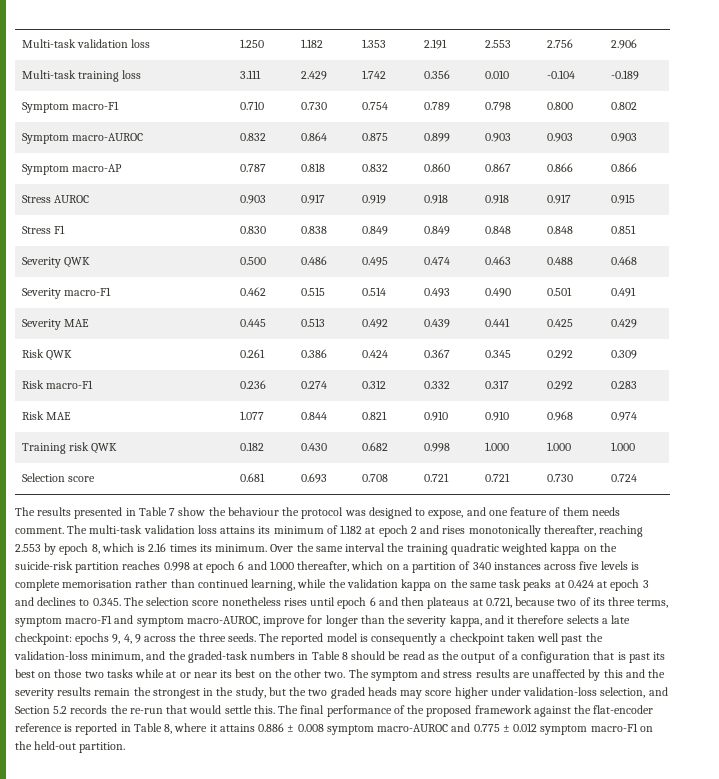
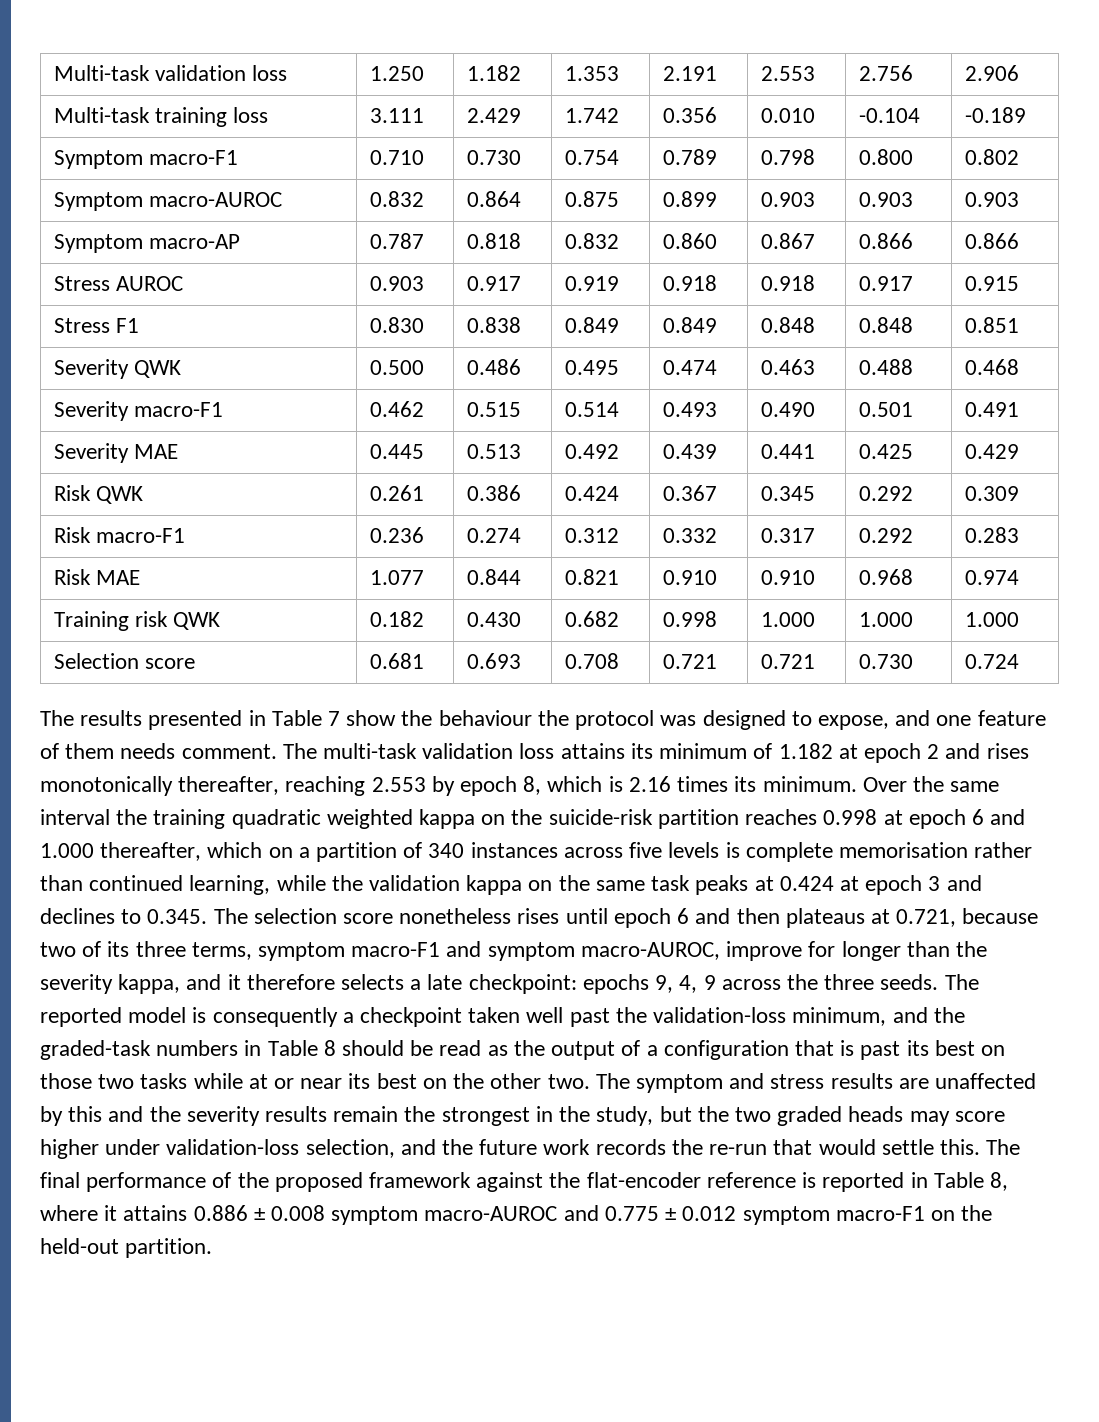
- The symptom and stress results are unaffected by this and the severity results remain the strongest in the study, but the two graded heads may score higher under validation-loss selection, and Section 5.2 records the re-run that would settle this.
+ The symptom and stress results are unaffected by this and the severity results remain the strongest in the study, but the two graded heads may score higher under validation-loss selection, and the future work records the re-run that would settle this.

